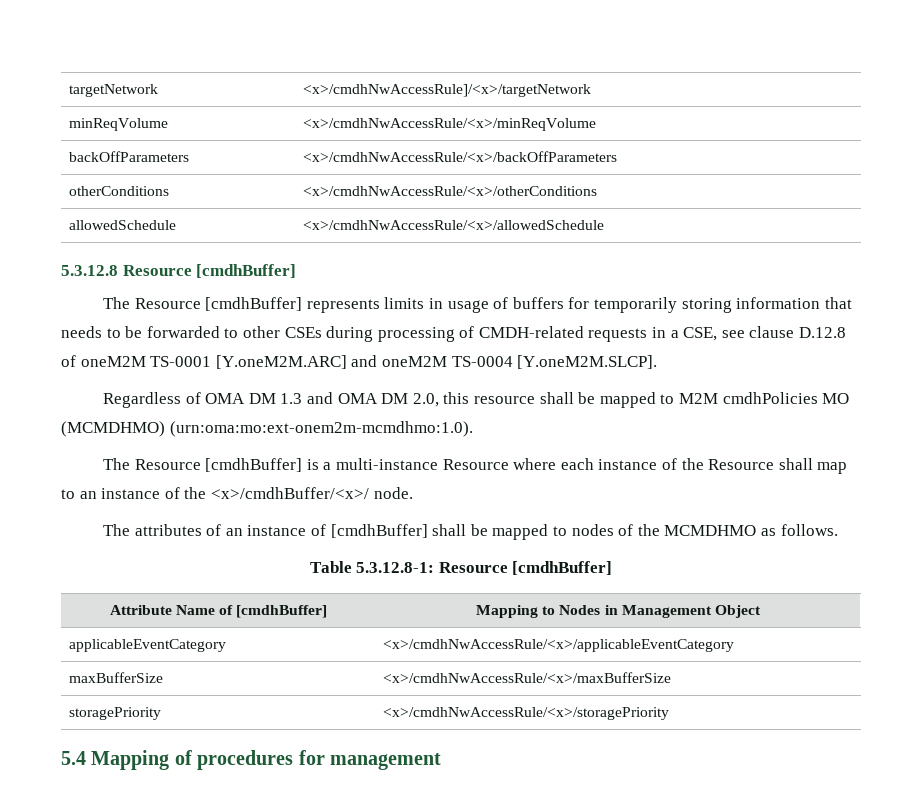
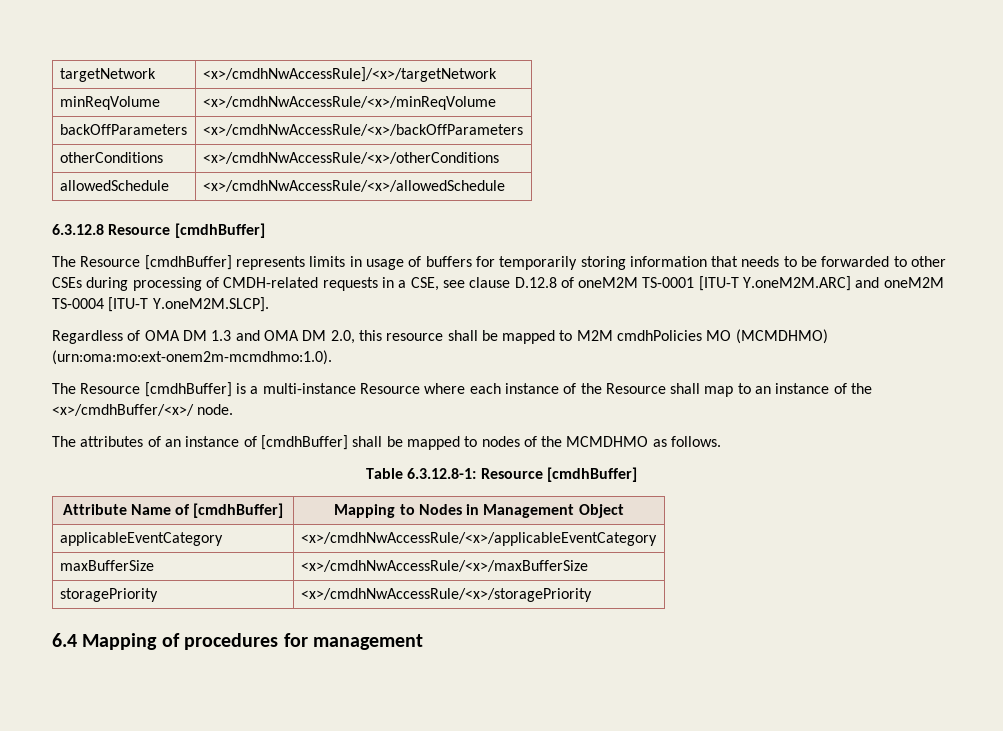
- 5.3.12.8 Resource [cmdhBuffer]
+ 6.3.12.8 Resource [cmdhBuffer]
- The Resource [cmdhBuffer] represents limits in usage of buffers for temporarily storing information that needs to be forwarded to other CSEs during processing of CMDH-related requests in a CSE, see clause D.12.8 of oneM2M TS-0001 [Y.oneM2M.ARC] and oneM2M TS-0004 [Y.oneM2M.SLCP].
+ The Resource [cmdhBuffer] represents limits in usage of buffers for temporarily storing information that needs to be forwarded to other CSEs during processing of CMDH-related requests in a CSE, see clause D.12.8 of oneM2M TS-0001 [ITU-T Y.oneM2M.ARC] and oneM2M TS-0004 [ITU-T Y.oneM2M.SLCP].
- Table 5.3.12.8-1: Resource [cmdhBuffer]
+ Table 6.3.12.8-1: Resource [cmdhBuffer]
- 5.4 Mapping of procedures for management
+ 6.4 Mapping of procedures for management

